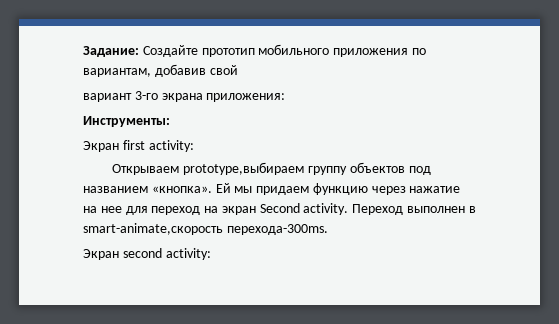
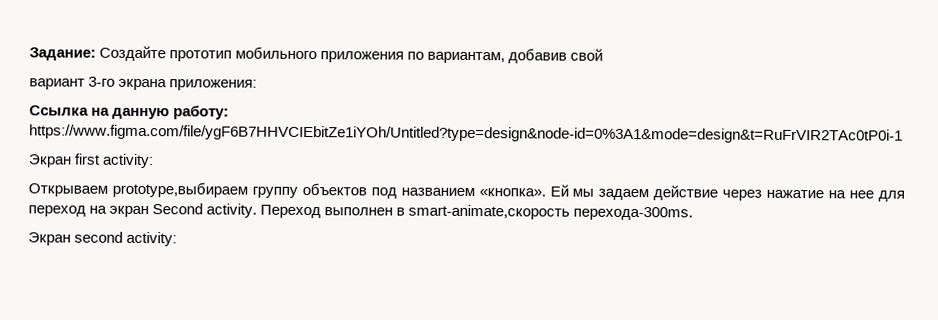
- Инструменты:
+ Ссылка на данную работу: https://www.figma.com/file/ygF6B7HHVCIEbitZe1iYOh/Untitled?type=design&node-id=0%3A1&mode=design&t=RuFrVIR2TAc0tP0i-1
- Ей мы придаем функцию через нажатие на нее для переход на экран Second activity.
+ Ей мы задаем действие через нажатие на нее для переход на экран Second activity.

